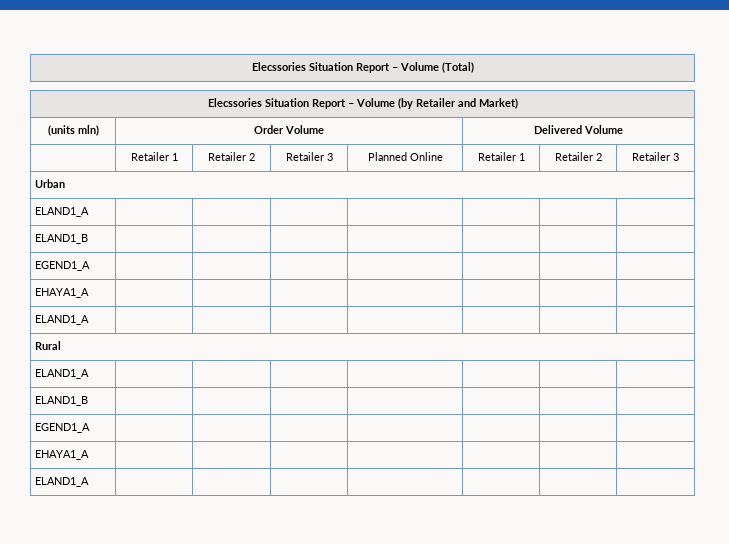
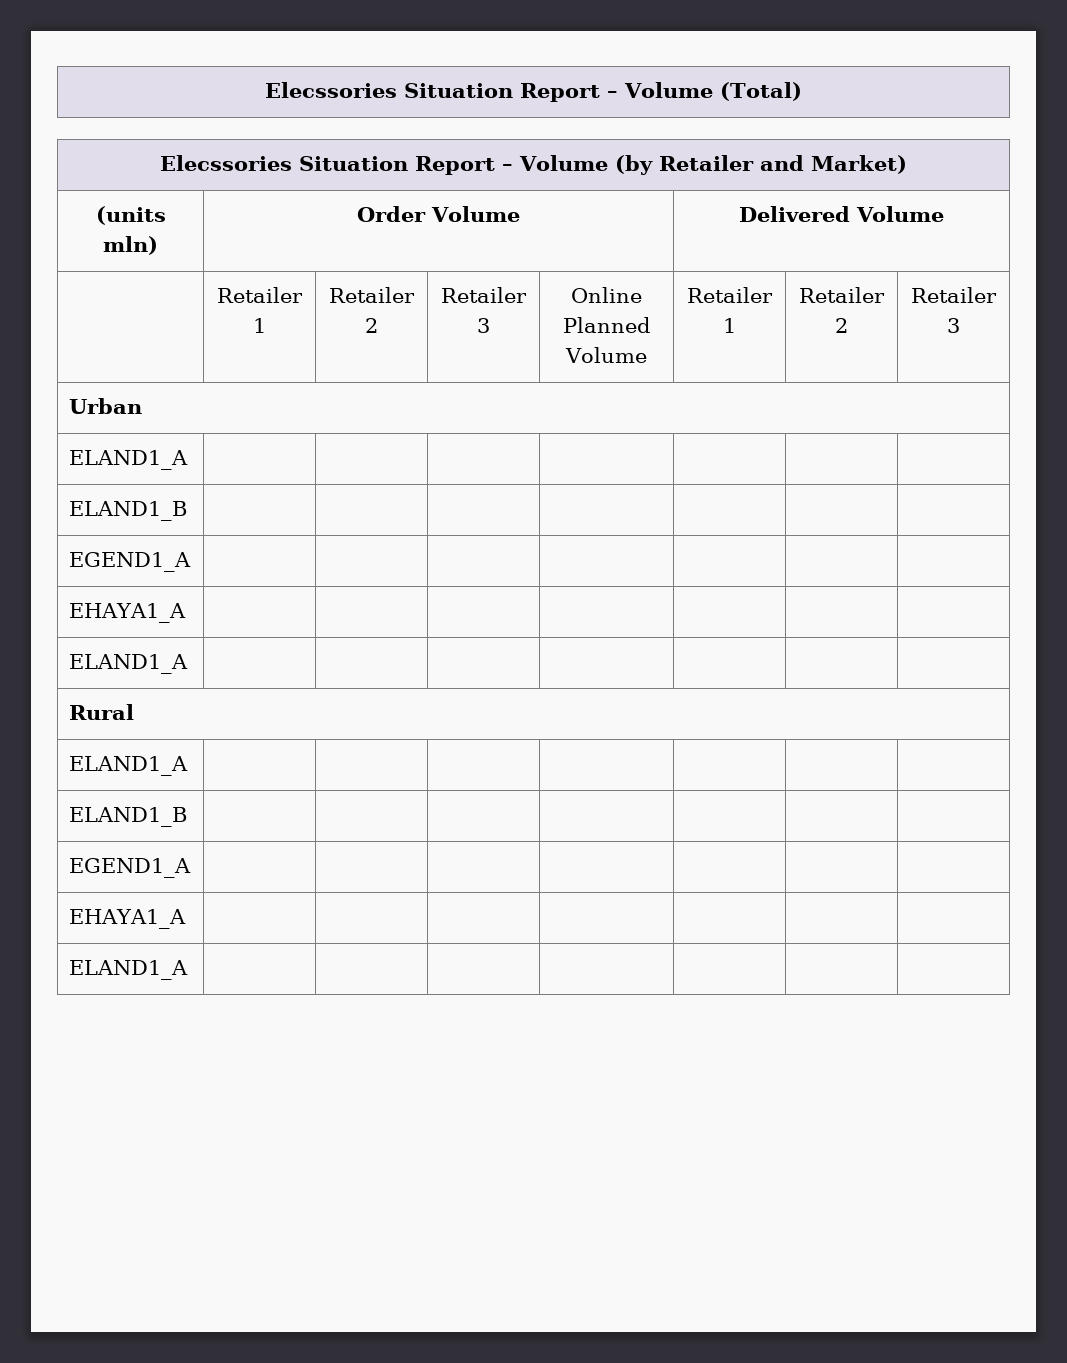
- | Retailer 1 | Retailer 2 | Retailer 3 | Planned Online | Retailer 1 | Retailer 2 | Retailer 3
+ | Retailer 1 | Retailer 2 | Retailer 3 | Online Planned Volume | Retailer 1 | Retailer 2 | Retailer 3

